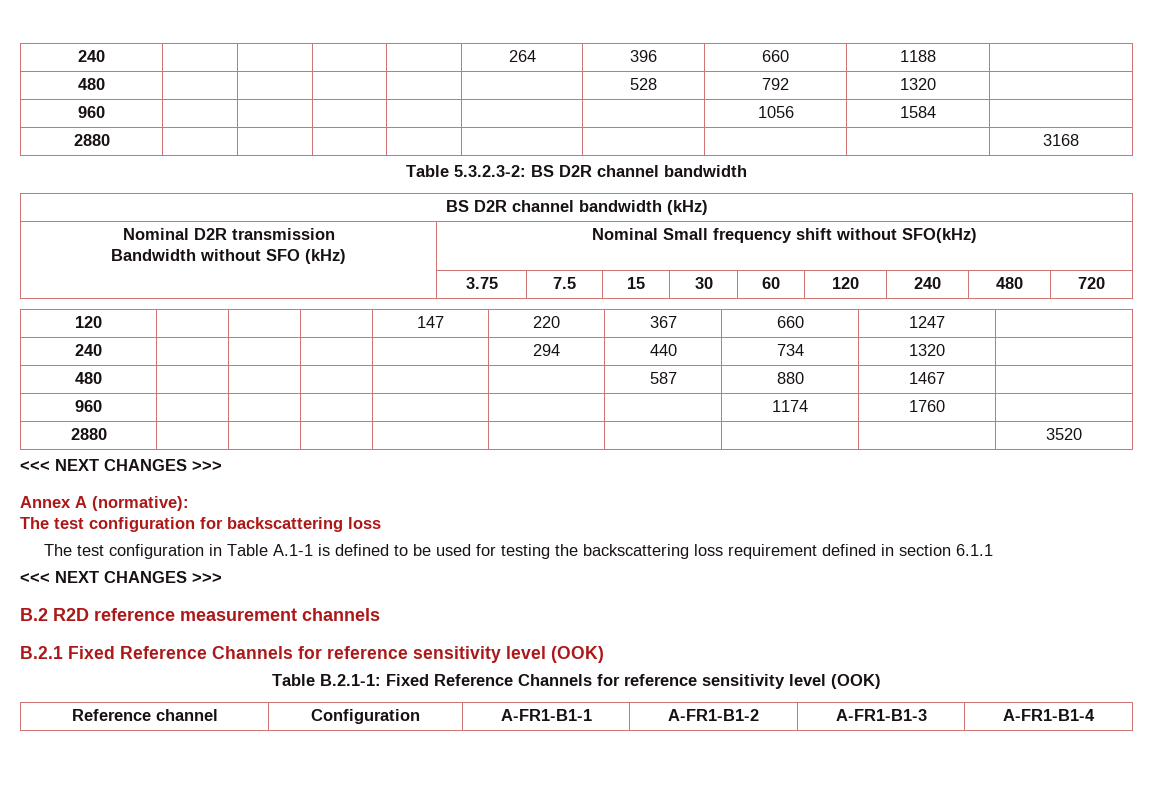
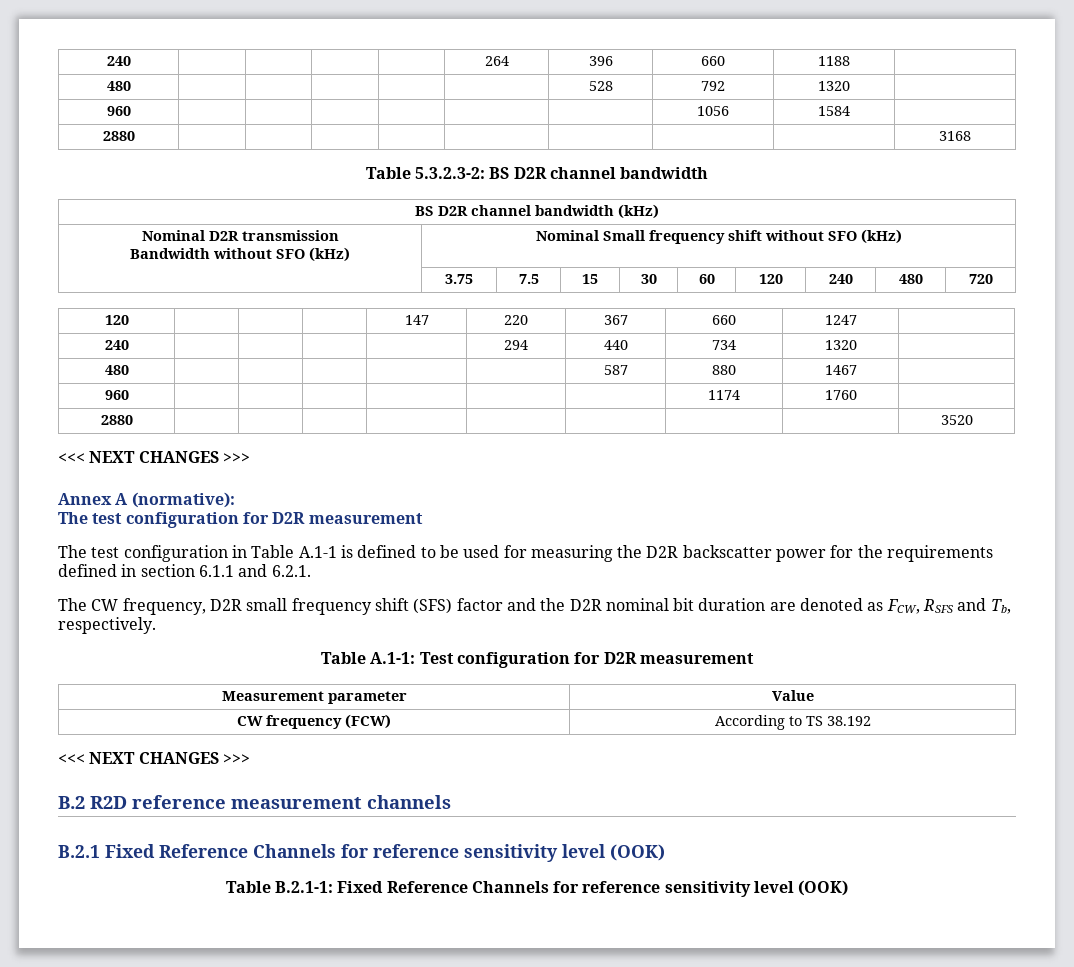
  Nominal D2R transmission
- Bandwidth without SFO (kHz) | Nominal Small frequency shift without SFO(kHz)
+ Bandwidth without SFO (kHz) | Nominal Small frequency shift without SFO (kHz)
- The test configuration for backscattering loss
+ The test configuration for D2R measurement
- The test configuration in Table A.1-1 is defined to be used for testing the backscattering loss requirement defined in section 6.1.1
+ The test configuration in Table A.1-1 is defined to be used for measuring the D2R backscatter power for the requirements defined in section 6.1.1 and 6.2.1.
+ The CW frequency, D2R small frequency shift (SFS) factor and the D2R nominal bit duration are denoted as FCW, RSFS and Tb, respectively.
+ Table A.1-1: Test configuration for D2R measurement
+ Measurement parameter | Value
+ CW frequency (FCW) | According to TS 38.192
- Reference channel | Configuration | A-FR1-B1-1 | A-FR1-B1-2 | A-FR1-B1-3 | A-FR1-B1-4

